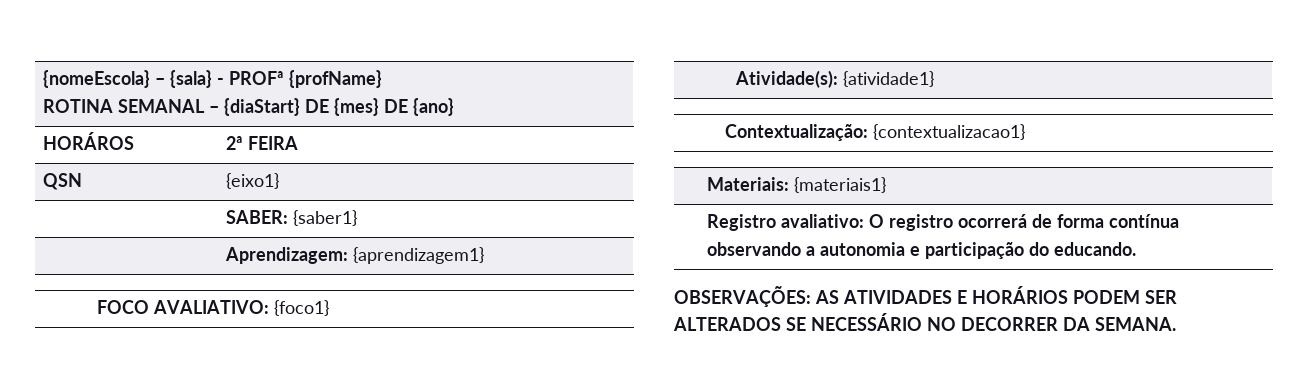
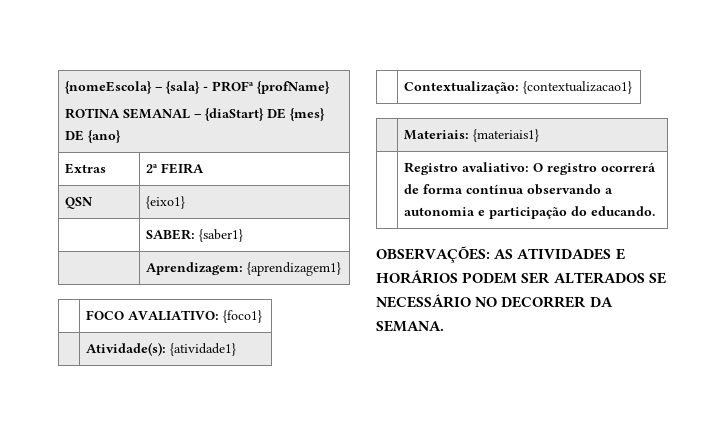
- HORÁROS | 2ª FEIRA
+ Extras | 2ª FEIRA

